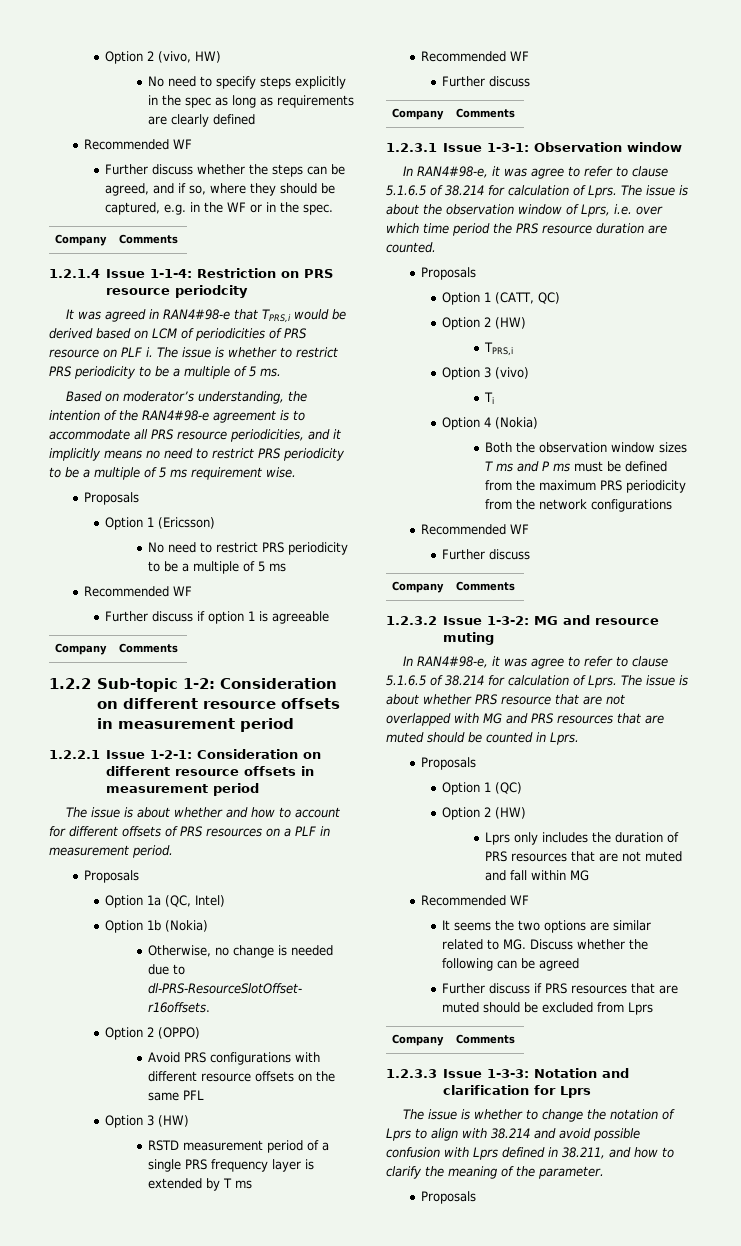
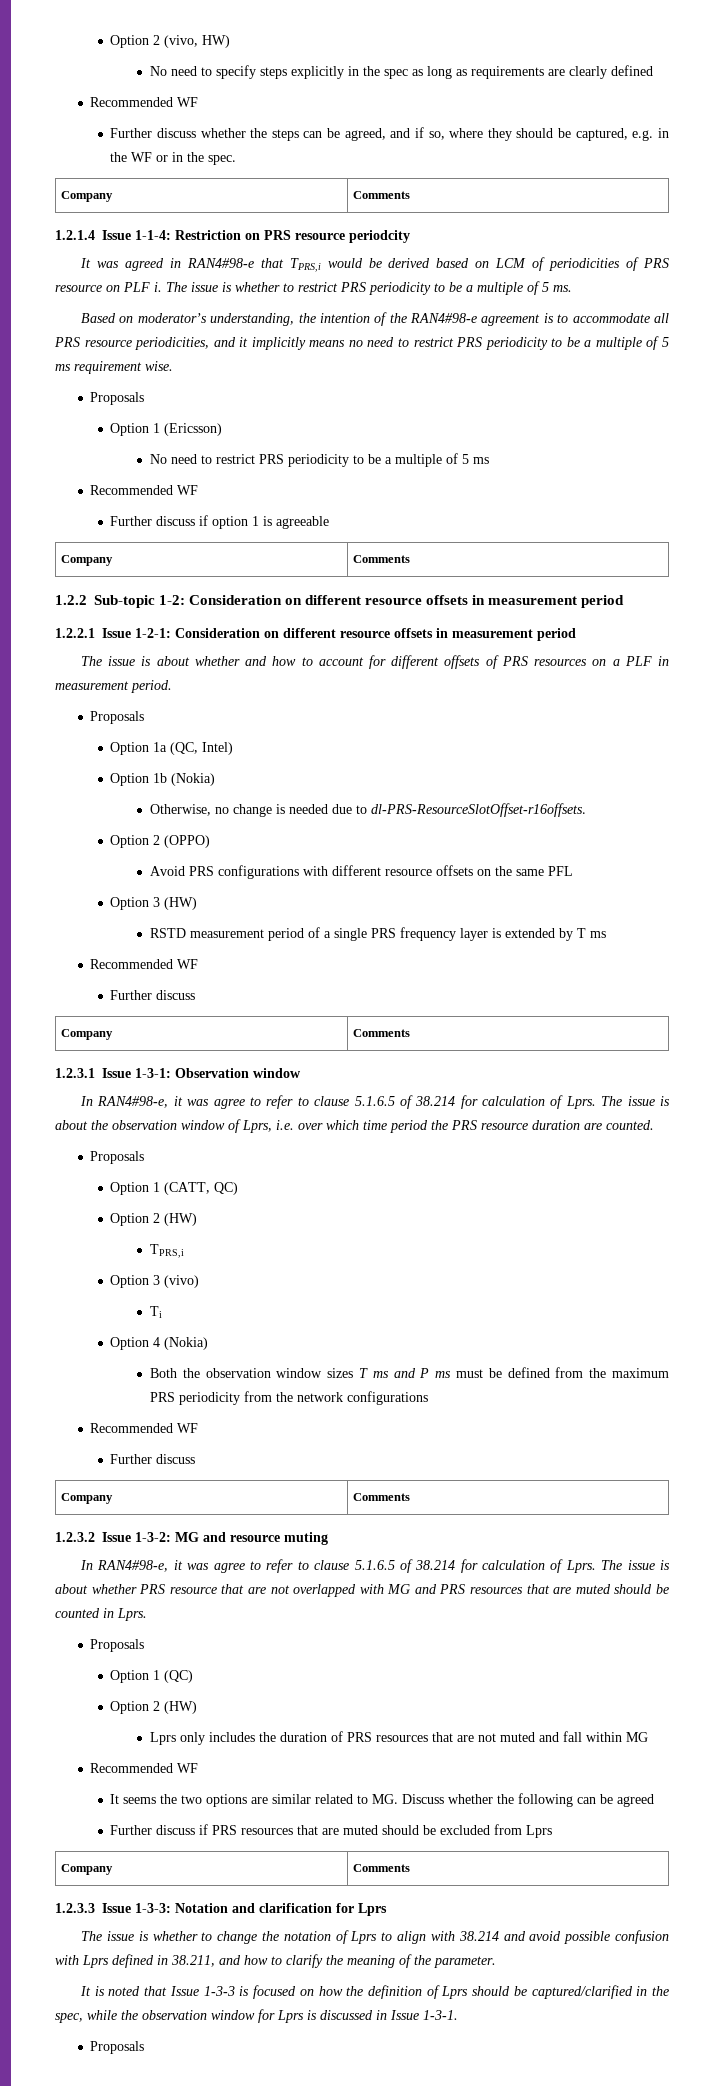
+ It is noted that Issue 1-3-3 is focused on how the definition of Lprs should be captured/clarified in the spec, while the observation window for Lprs is discussed in Issue 1-3-1.

